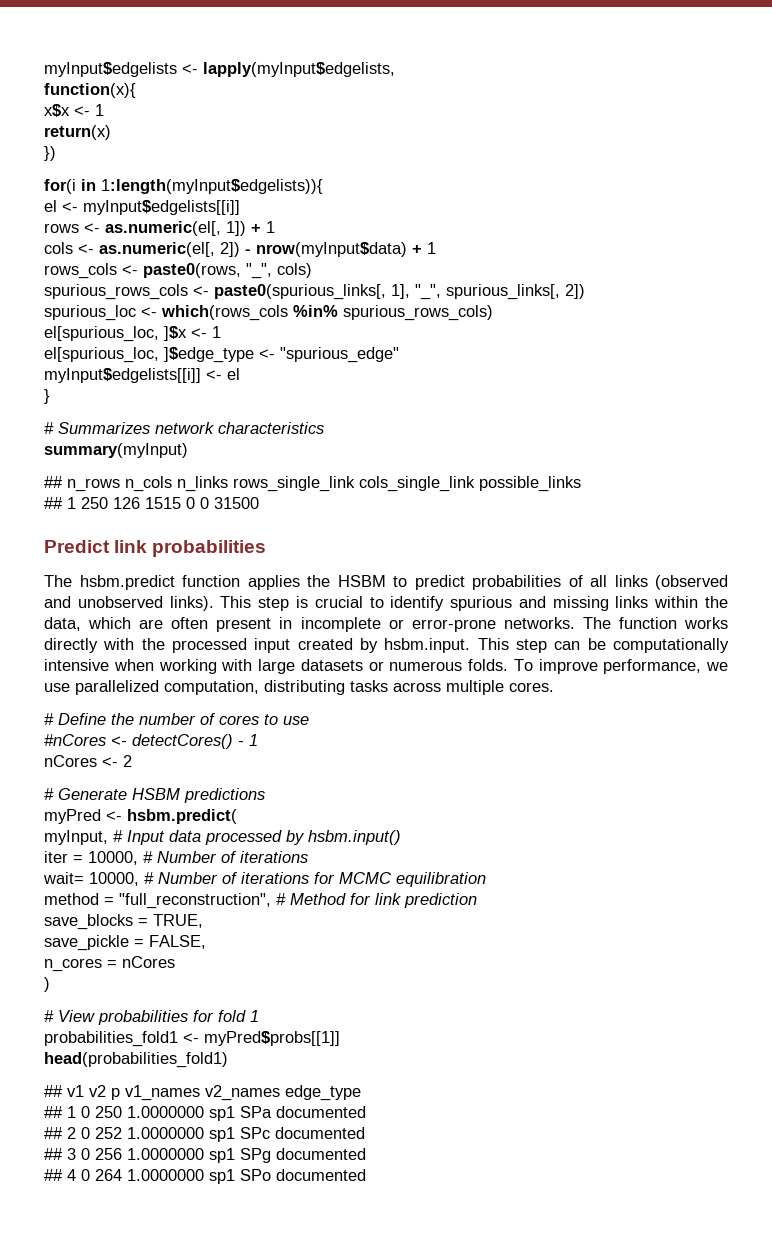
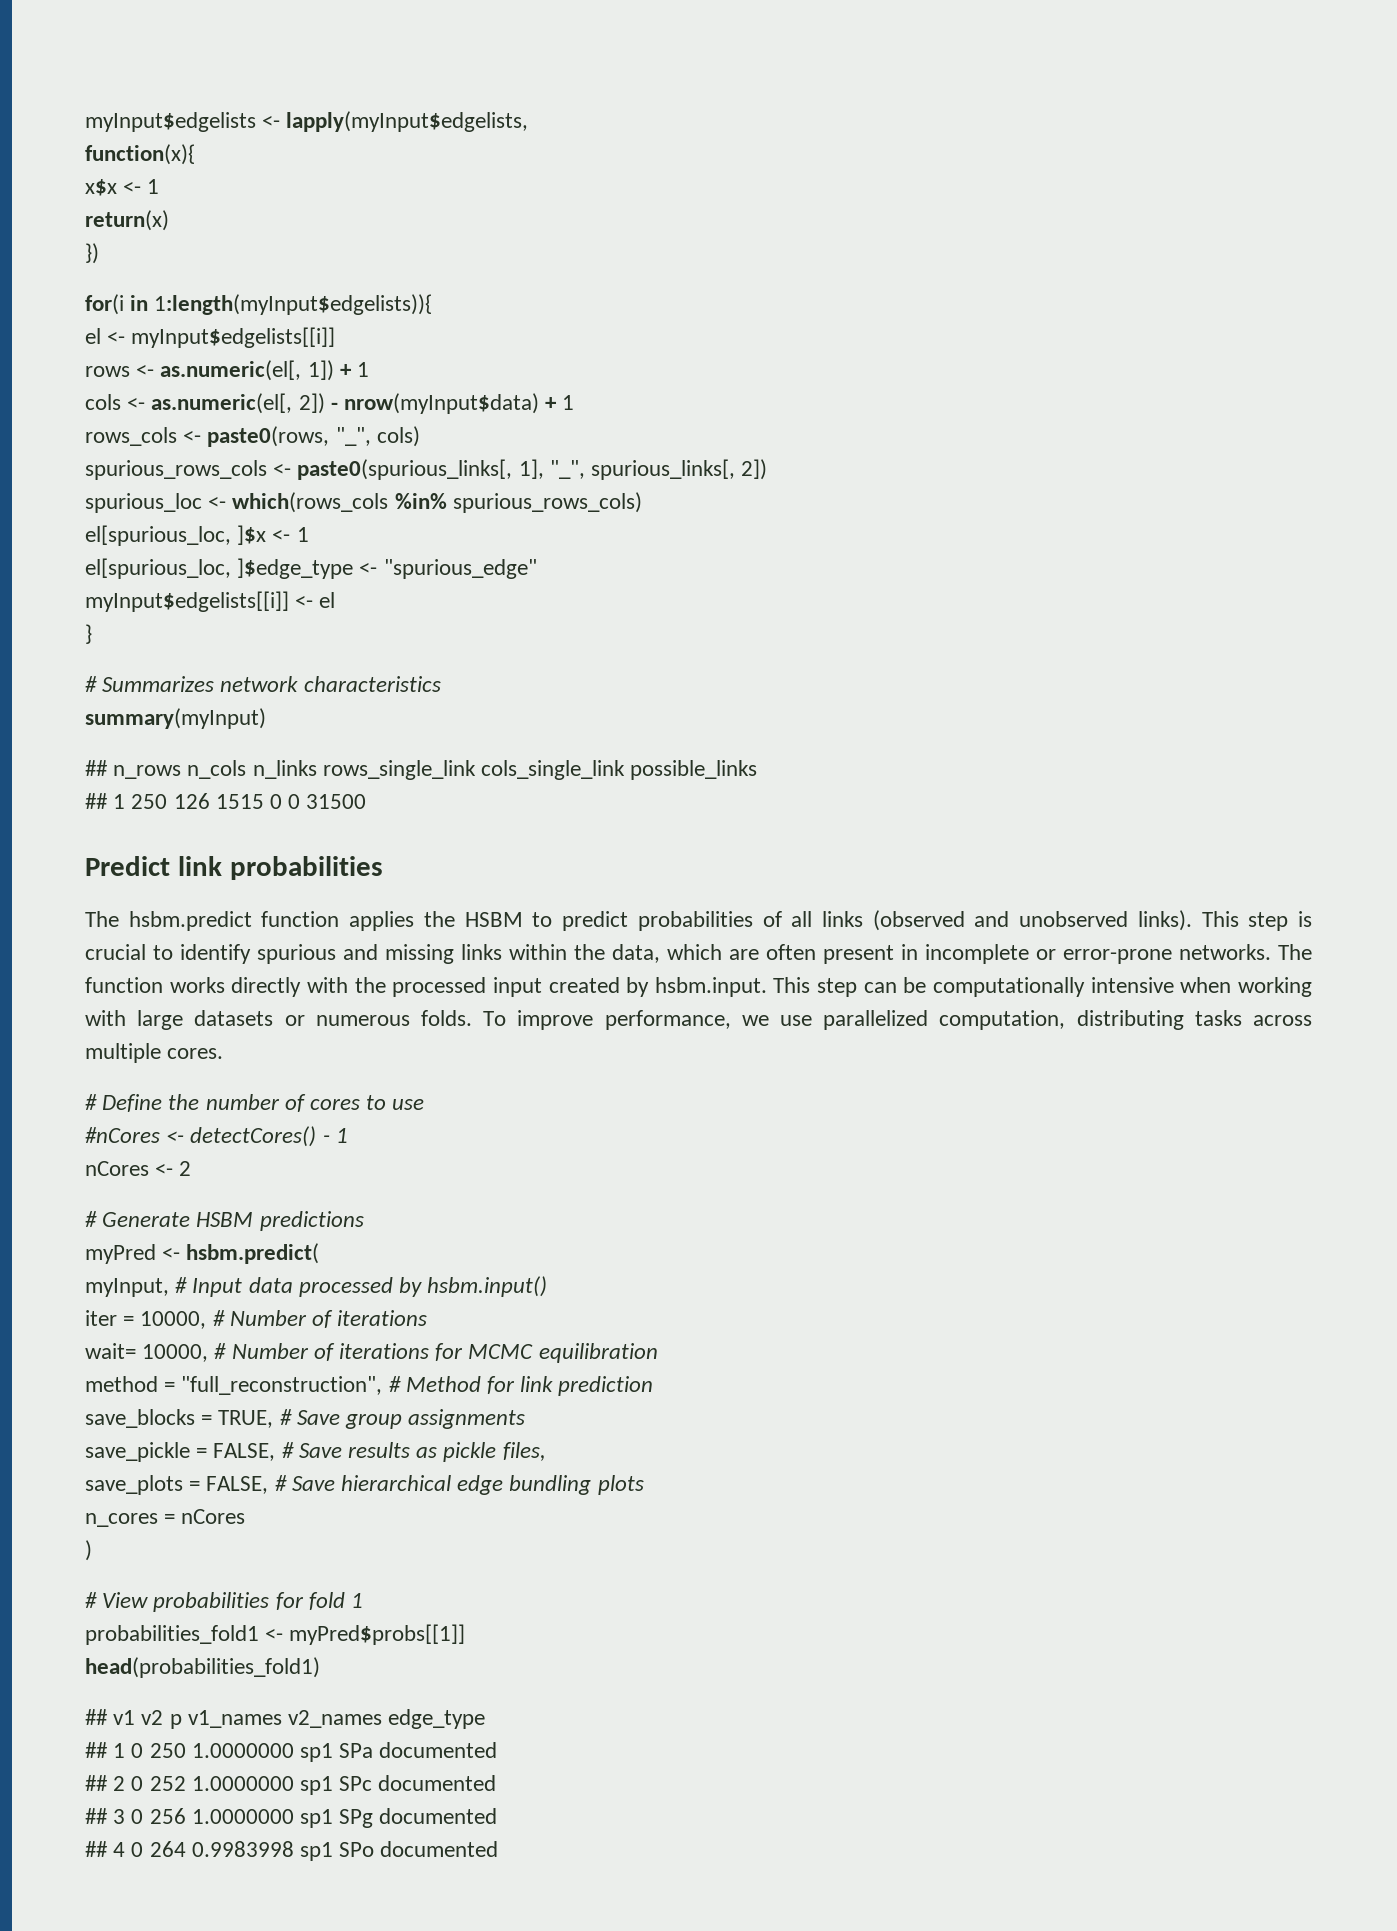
- save_blocks = TRUE,
+ save_blocks = TRUE, # Save group assignments
- save_pickle = FALSE,
+ save_pickle = FALSE, # Save results as pickle files,
+ save_plots = FALSE, # Save hierarchical edge bundling plots
- ## 4 0 264 1.0000000 sp1 SPo documented
+ ## 4 0 264 0.9983998 sp1 SPo documented

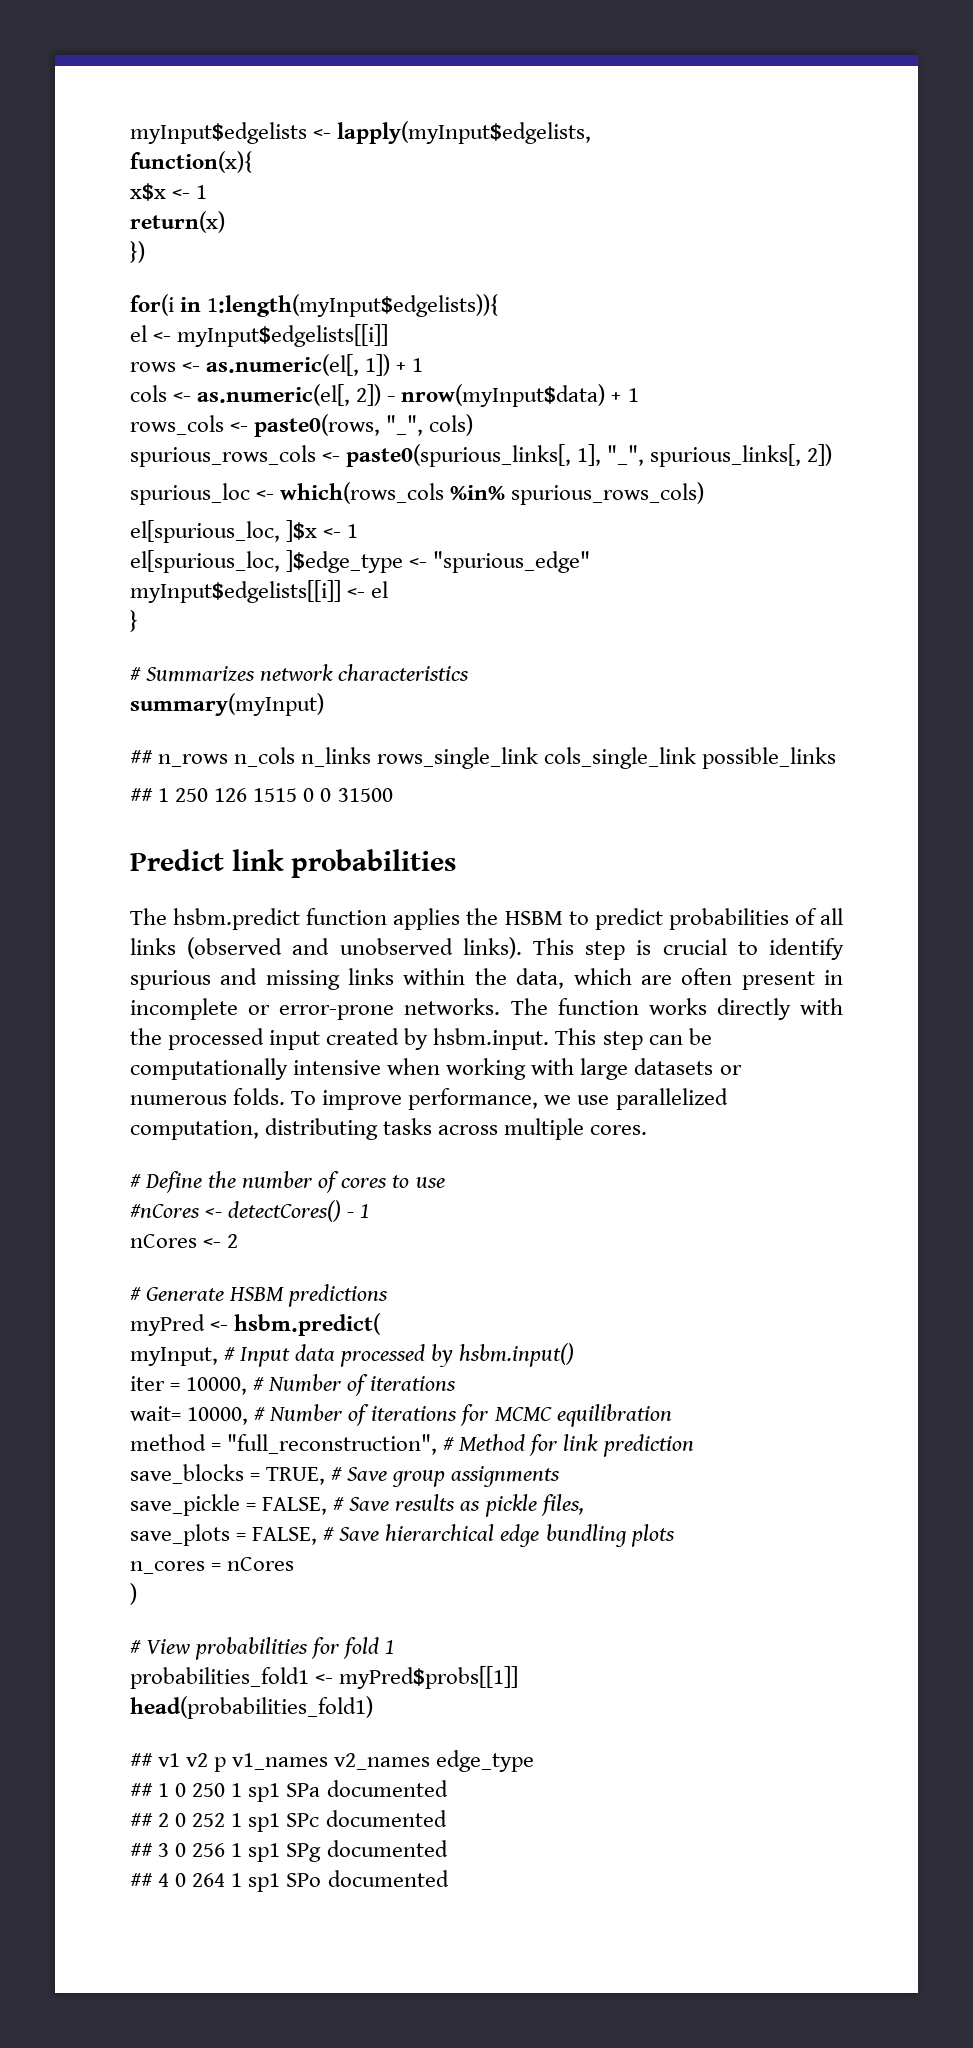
- ## 1 0 250 1.0000000 sp1 SPa documented
+ ## 1 0 250 1 sp1 SPa documented
- ## 2 0 252 1.0000000 sp1 SPc documented
+ ## 2 0 252 1 sp1 SPc documented
- ## 3 0 256 1.0000000 sp1 SPg documented
+ ## 3 0 256 1 sp1 SPg documented
- ## 4 0 264 0.9983998 sp1 SPo documented
+ ## 4 0 264 1 sp1 SPo documented

